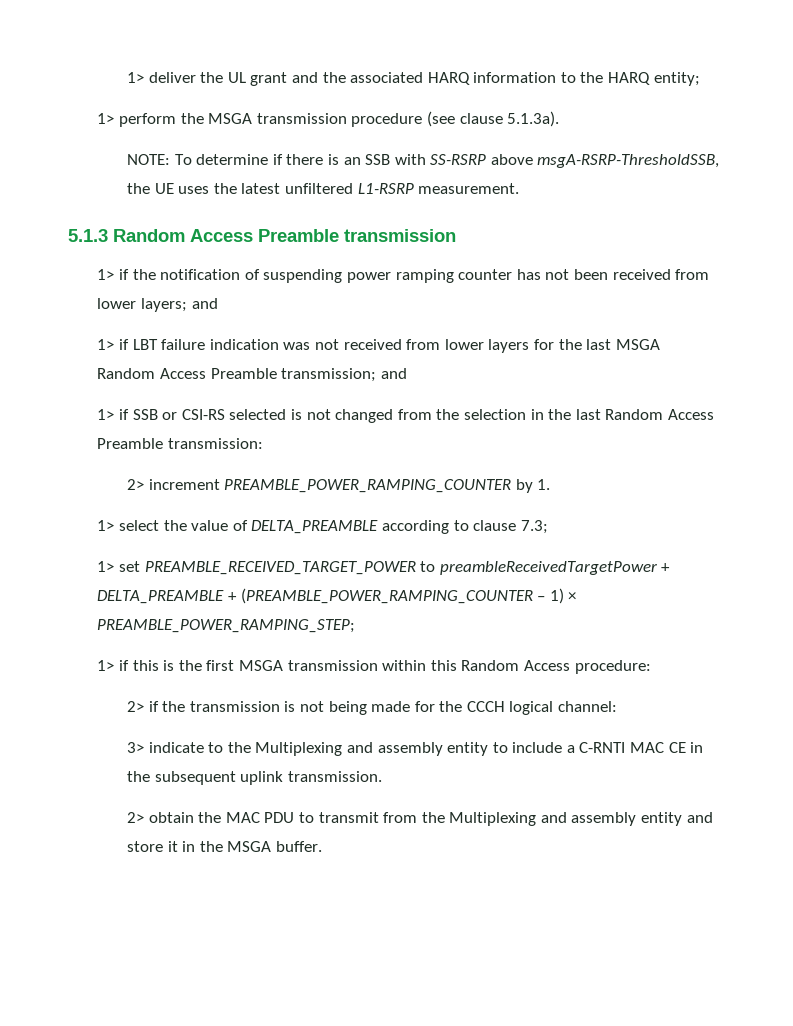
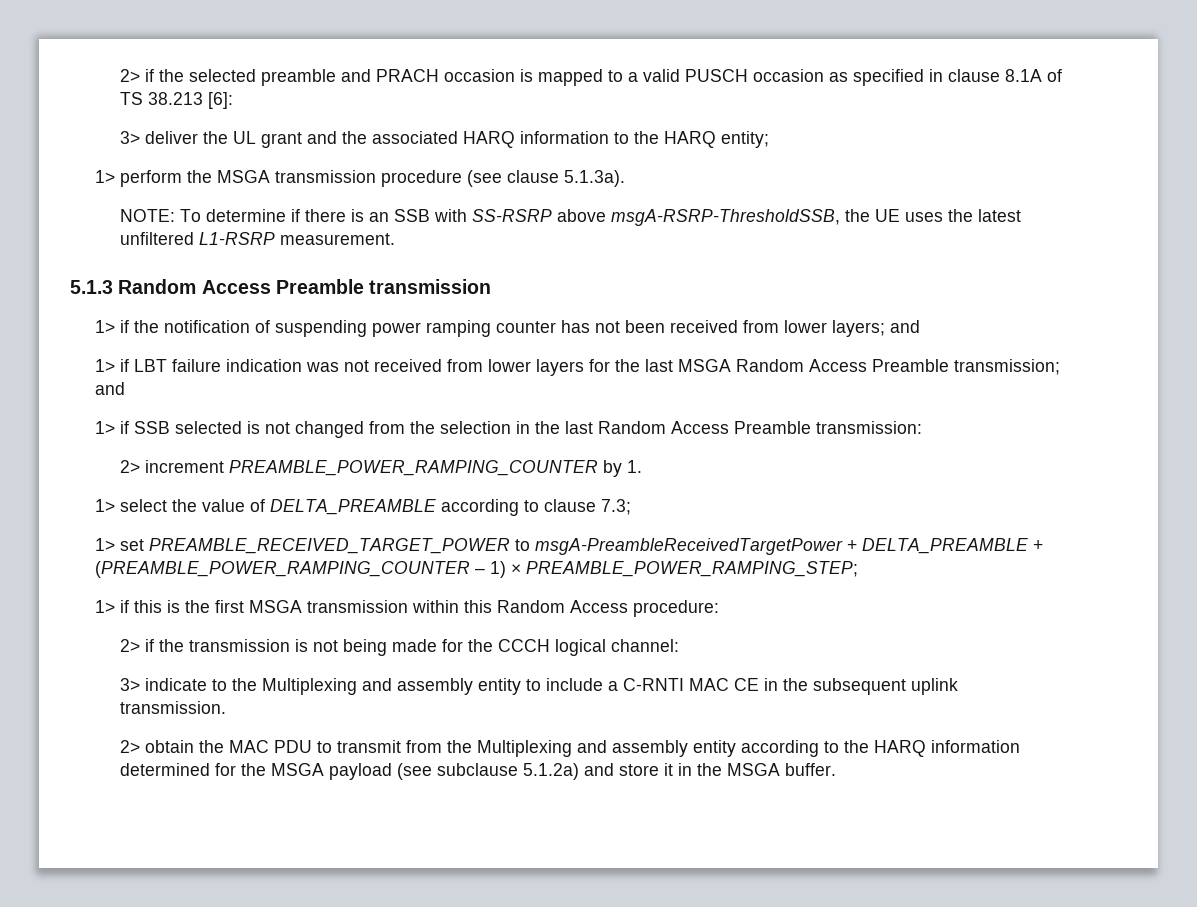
- 1> deliver the UL grant and the associated HARQ information to the HARQ entity;
+ 2> if the selected preamble and PRACH occasion is mapped to a valid PUSCH occasion as specified in clause 8.1A of TS 38.213 [6]:
+ 3> deliver the UL grant and the associated HARQ information to the HARQ entity;
- 1> if SSB or CSI-RS selected is not changed from the selection in the last Random Access Preamble transmission:
+ 1> if SSB selected is not changed from the selection in the last Random Access Preamble transmission:
- 1> set PREAMBLE_RECEIVED_TARGET_POWER to preambleReceivedTargetPower + DELTA_PREAMBLE + (PREAMBLE_POWER_RAMPING_COUNTER – 1) × PREAMBLE_POWER_RAMPING_STEP;
+ 1> set PREAMBLE_RECEIVED_TARGET_POWER to msgA-PreambleReceivedTargetPower + DELTA_PREAMBLE + (PREAMBLE_POWER_RAMPING_COUNTER – 1) × PREAMBLE_POWER_RAMPING_STEP;
- 2> obtain the MAC PDU to transmit from the Multiplexing and assembly entity and store it in the MSGA buffer.
+ 2> obtain the MAC PDU to transmit from the Multiplexing and assembly entity according to the HARQ information determined for the MSGA payload (see subclause 5.1.2a) and store it in the MSGA buffer.

